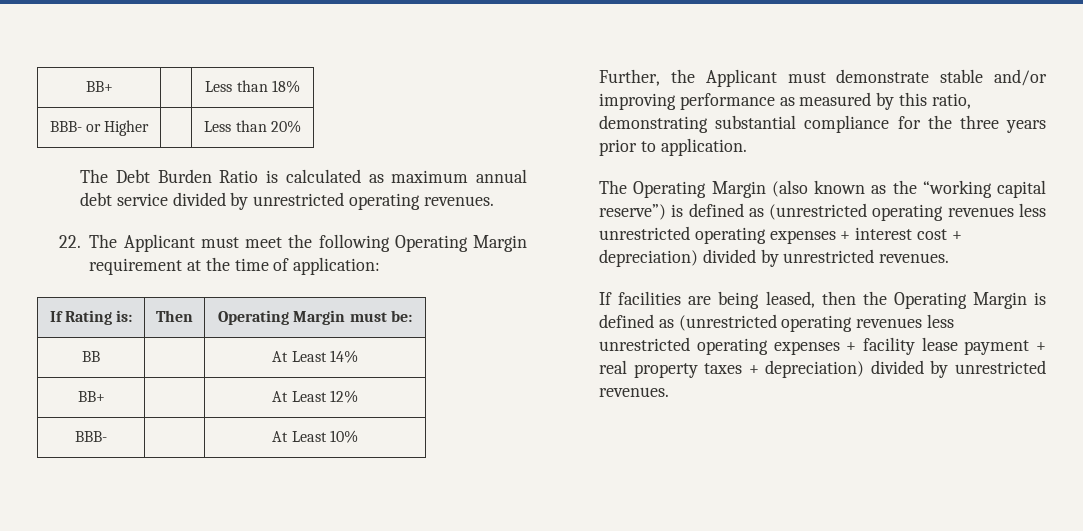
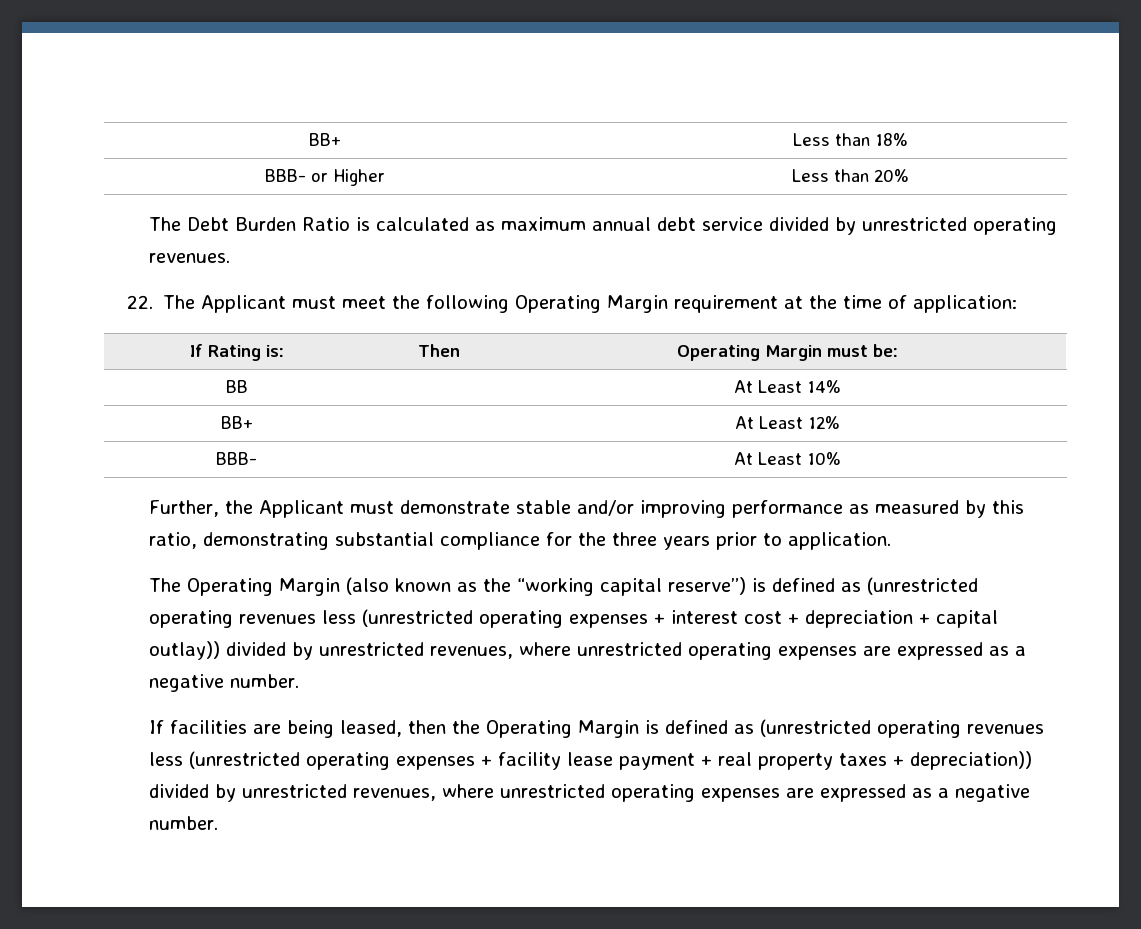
- The Operating Margin (also known as the “working capital reserve”) is defined as (unrestricted operating revenues less unrestricted operating expenses + interest cost + depreciation) divided by unrestricted revenues.
+ The Operating Margin (also known as the “working capital reserve”) is defined as (unrestricted operating revenues less (unrestricted operating expenses + interest cost + depreciation + capital outlay)) divided by unrestricted revenues, where unrestricted operating expenses are expressed as a negative number.
- If facilities are being leased, then the Operating Margin is defined as (unrestricted operating revenues less unrestricted operating expenses + facility lease payment + real property taxes + depreciation) divided by unrestricted revenues.
+ If facilities are being leased, then the Operating Margin is defined as (unrestricted operating revenues less (unrestricted operating expenses + facility lease payment + real property taxes + depreciation)) divided by unrestricted revenues, where unrestricted operating expenses are expressed as a negative number.

